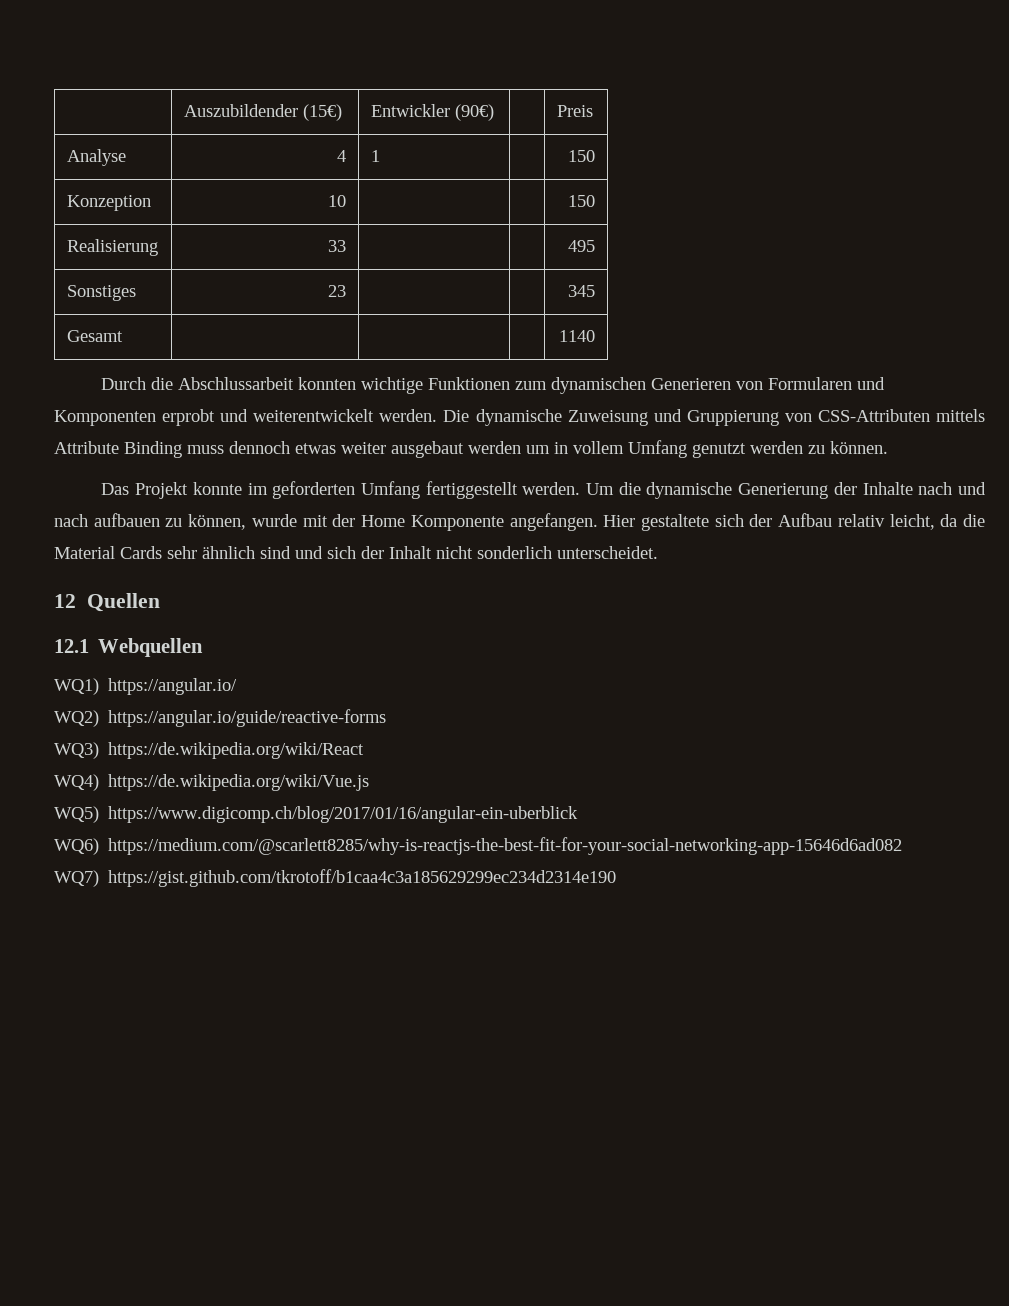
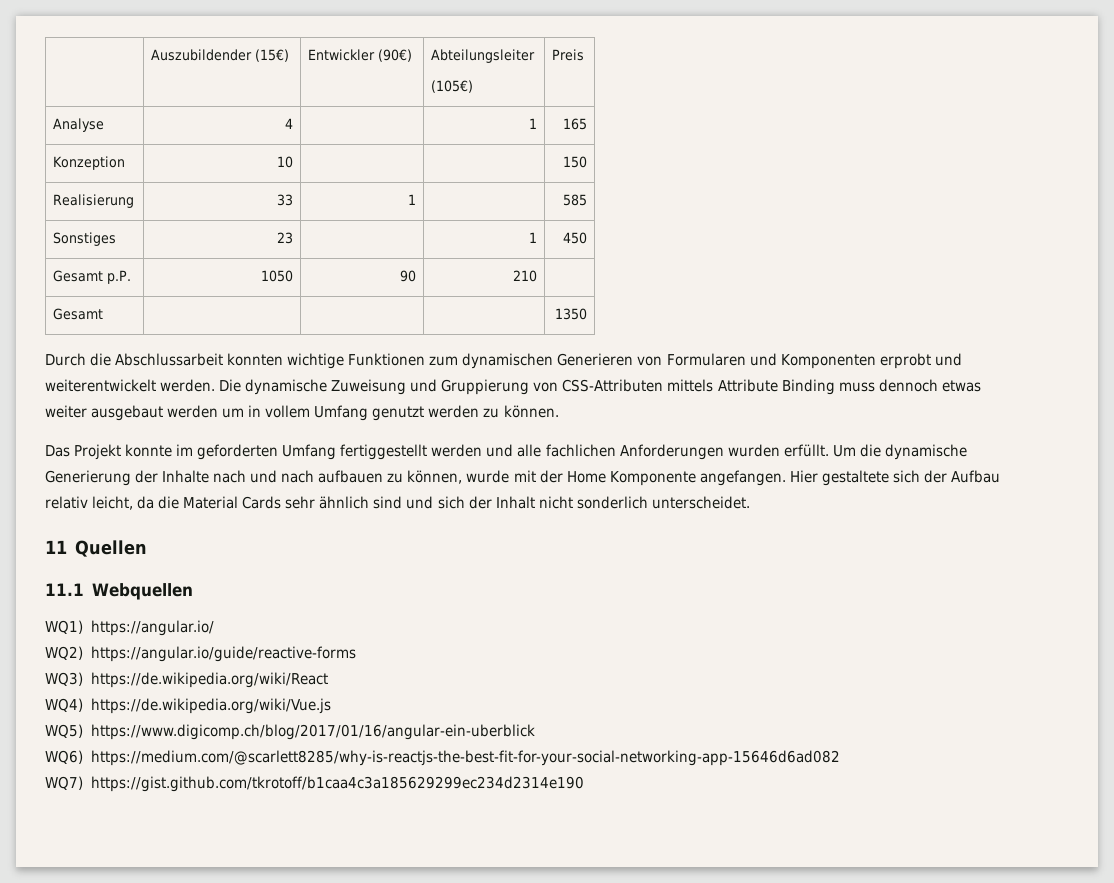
- | Auszubildender (15€) | Entwickler (90€) | | Preis
+ | Auszubildender (15€) | Entwickler (90€) | Abteilungsleiter
+ (105€) | Preis
- Analyse | 4 | 1 | | 150
+ Analyse | 4 | | 1 | 165
- Realisierung | 33 | | | 495
+ Realisierung | 33 | 1 | | 585
- Sonstiges | 23 | | | 345
+ Sonstiges | 23 | | 1 | 450
+ Gesamt p.P. | 1050 | 90 | 210 |
- Gesamt | | | | 1140
+ Gesamt | | | | 1350
- Das Projekt konnte im geforderten Umfang fertiggestellt werden.
+ Das Projekt konnte im geforderten Umfang fertiggestellt werden und alle fachlichen Anforderungen wurden erfüllt.
- 12 Quellen
+ 11 Quellen
- 12.1 Webquellen
+ 11.1 Webquellen

